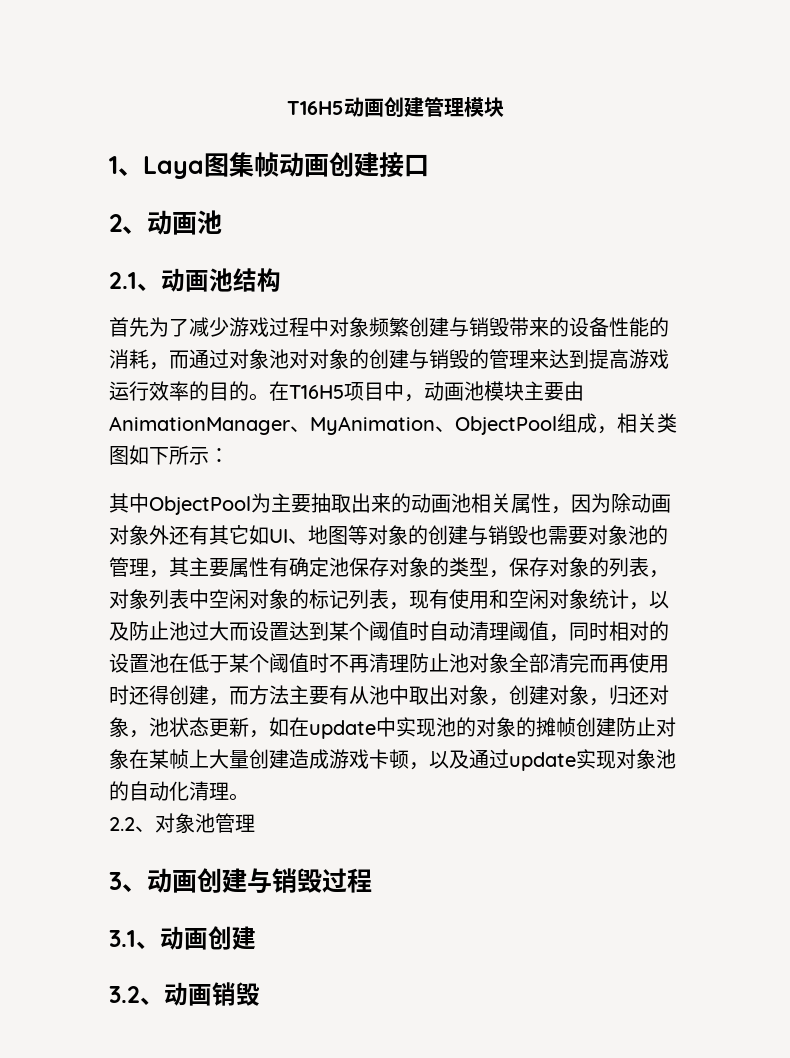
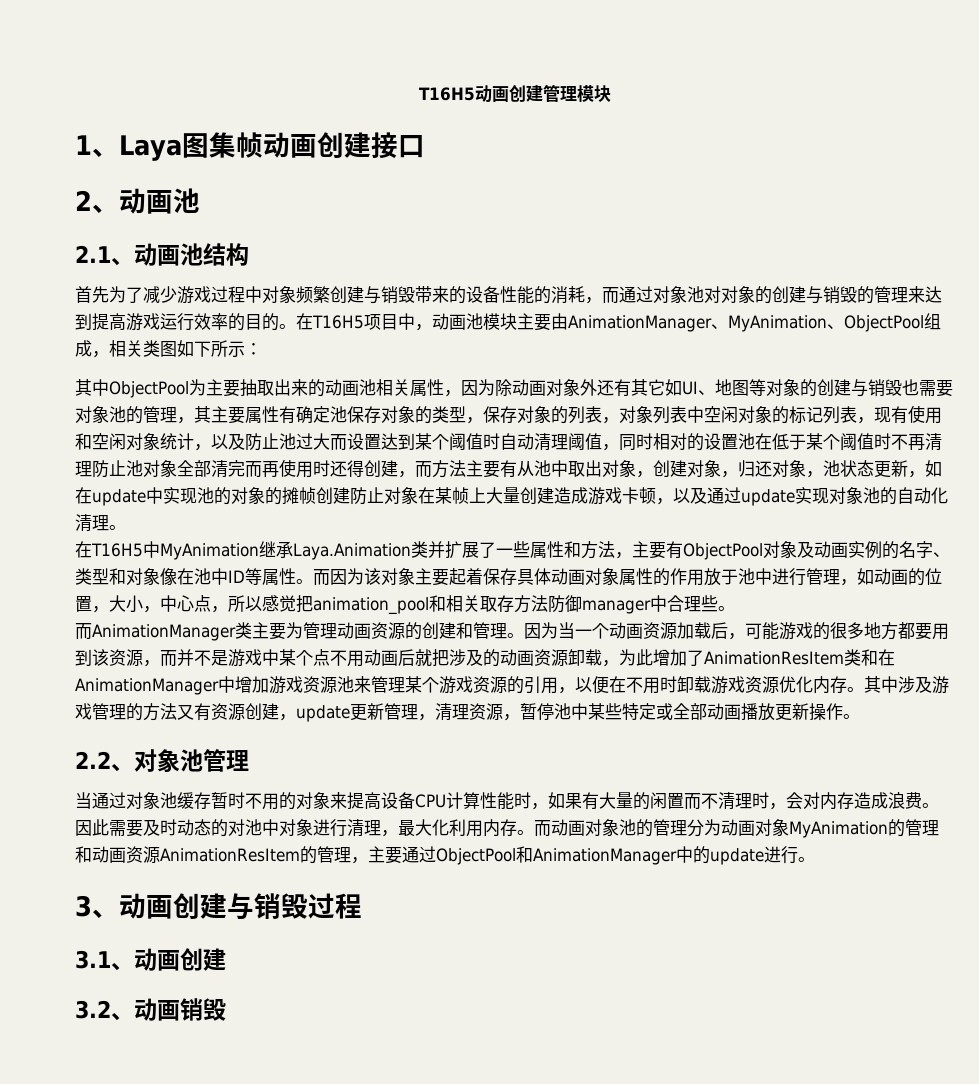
+ 在T16H5中MyAnimation继承Laya.Animation类并扩展了一些属性和方法，主要有ObjectPool对象及动画实例的名字、类型和对象像在池中ID等属性。而因为该对象主要起着保存具体动画对象属性的作用放于池中进行管理，如动画的位置，大小，中心点，所以感觉把animation_pool和相关取存方法防御manager中合理些。
+ 而AnimationManager类主要为管理动画资源的创建和管理。因为当一个动画资源加载后，可能游戏的很多地方都要用到该资源，而并不是游戏中某个点不用动画后就把涉及的动画资源卸载，为此增加了AnimationResItem类和在AnimationManager中增加游戏资源池来管理某个游戏资源的引用，以便在不用时卸载游戏资源优化内存。其中涉及游戏管理的方法又有资源创建，update更新管理，清理资源，暂停池中某些特定或全部动画播放更新操作。
  2.2、对象池管理
+ 当通过对象池缓存暂时不用的对象来提高设备CPU计算性能时，如果有大量的闲置而不清理时，会对内存造成浪费。因此需要及时动态的对池中对象进行清理，最大化利用内存。而动画对象池的管理分为动画对象MyAnimation的管理和动画资源AnimationResItem的管理，主要通过ObjectPool和AnimationManager中的update进行。

